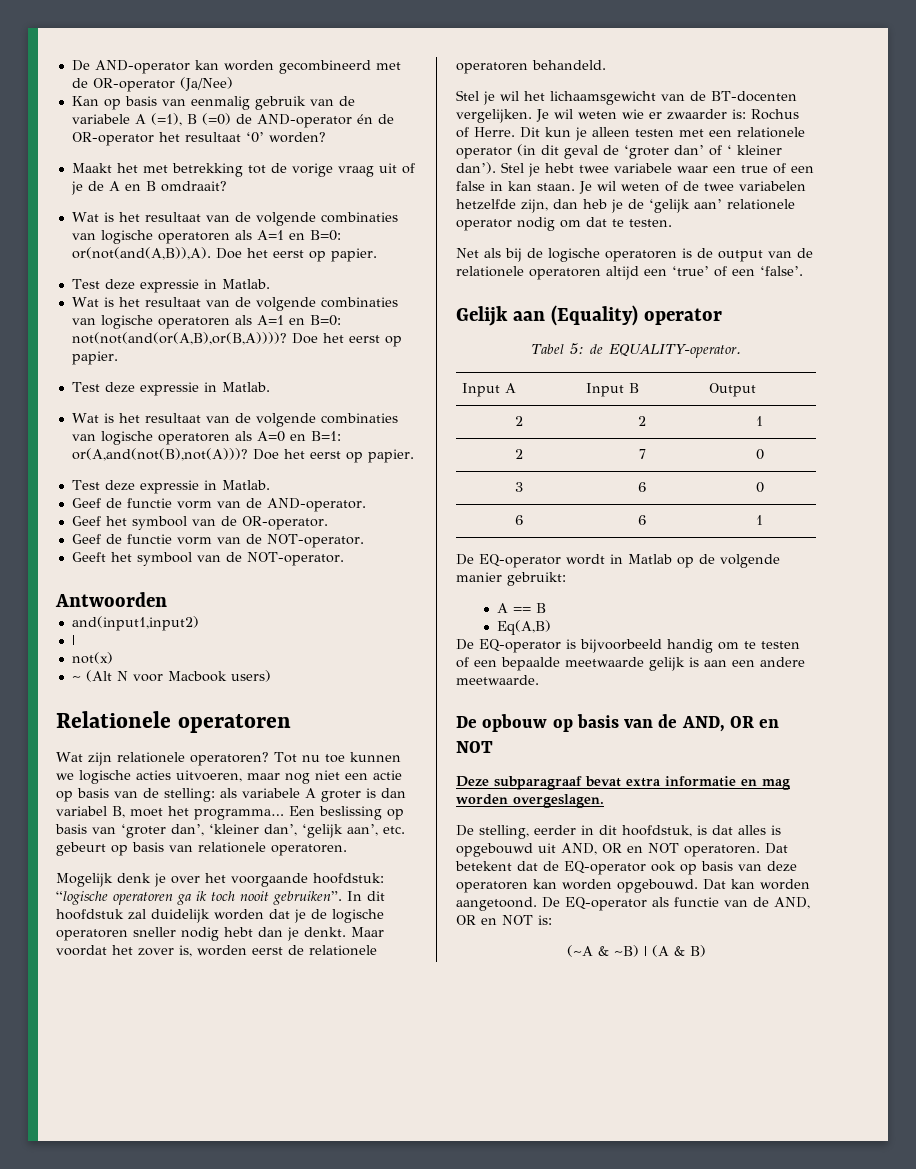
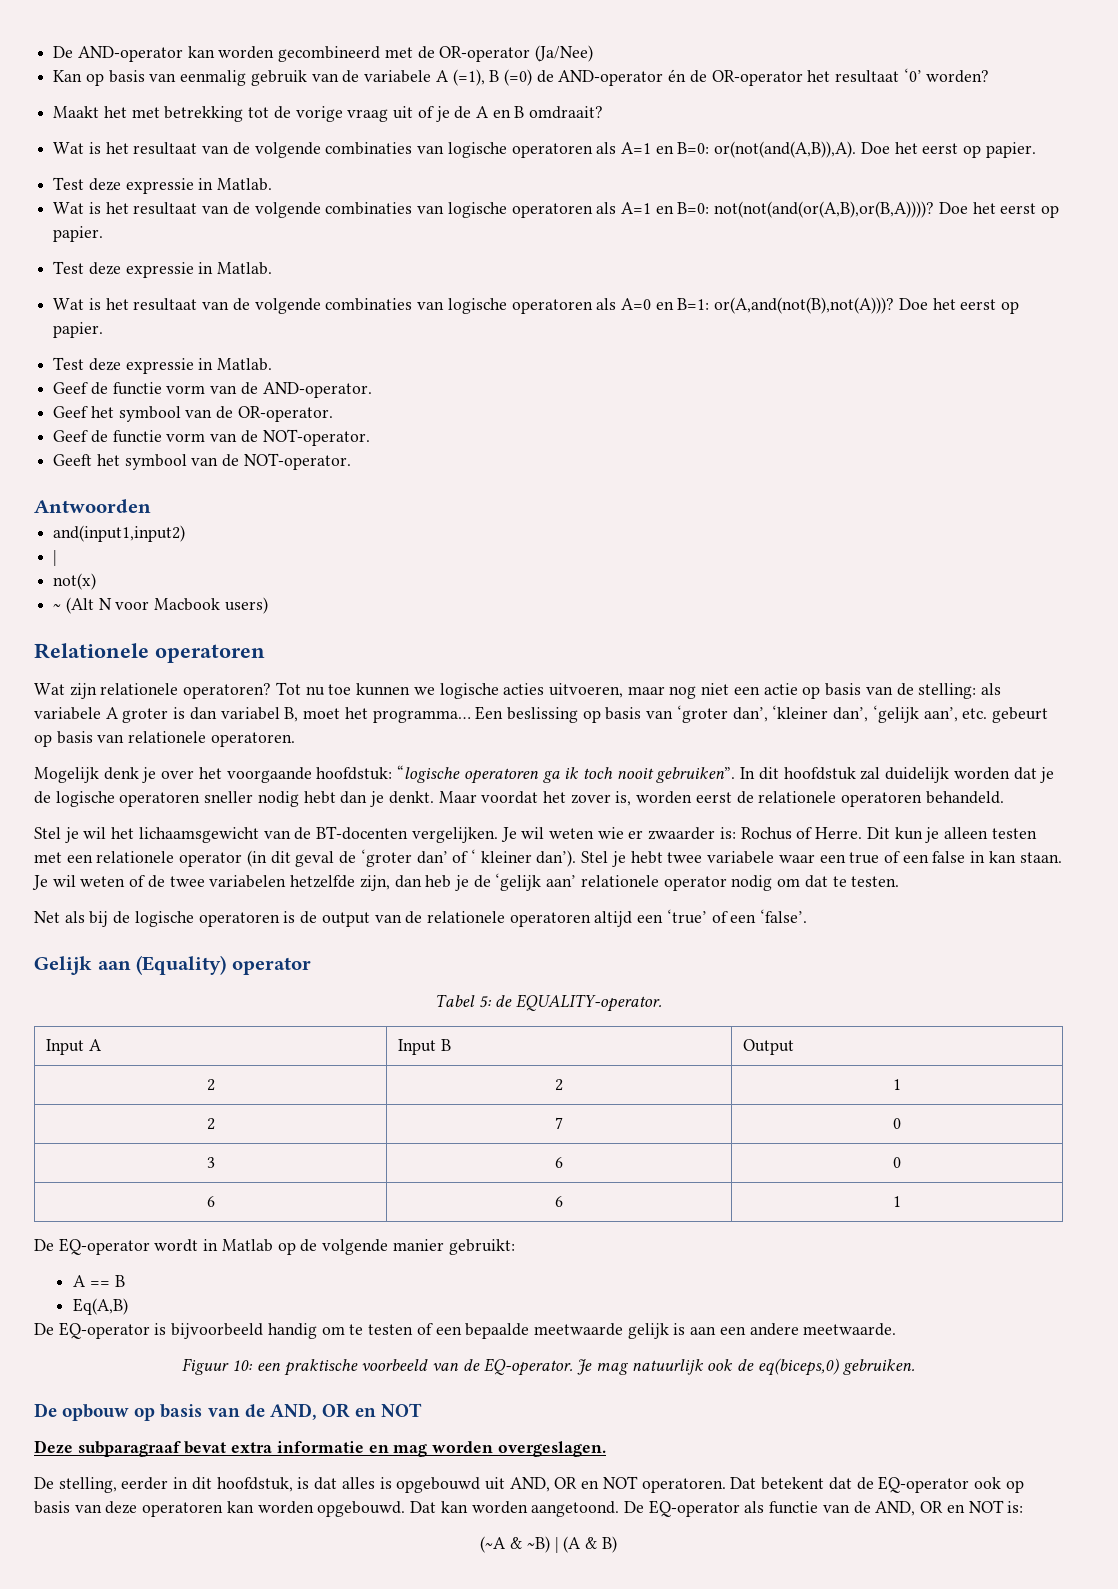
+ Figuur 10: een praktische voorbeeld van de EQ-operator. Je mag natuurlijk ook de eq(biceps,0) gebruiken.

